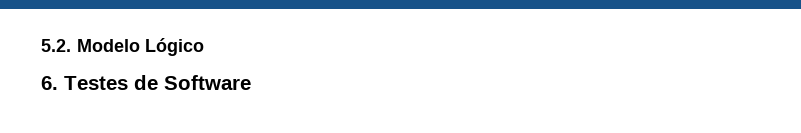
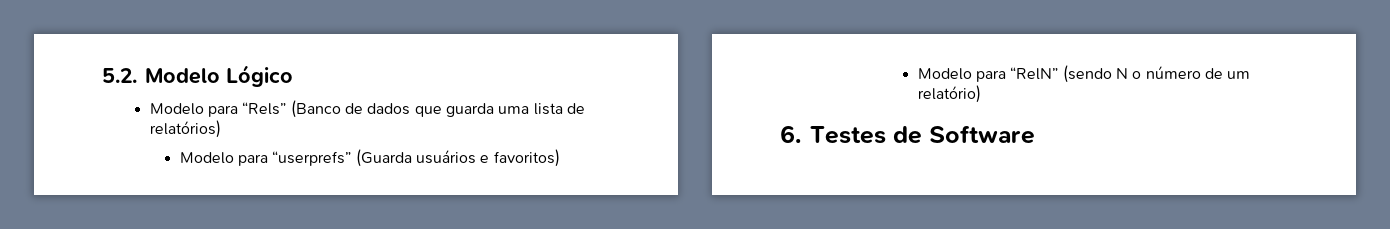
+ Modelo para “Rels” (Banco de dados que guarda uma lista de relatórios)
+ Modelo para “userprefs” (Guarda usuários e favoritos)
+ Modelo para “RelN” (sendo N o número de um relatório)

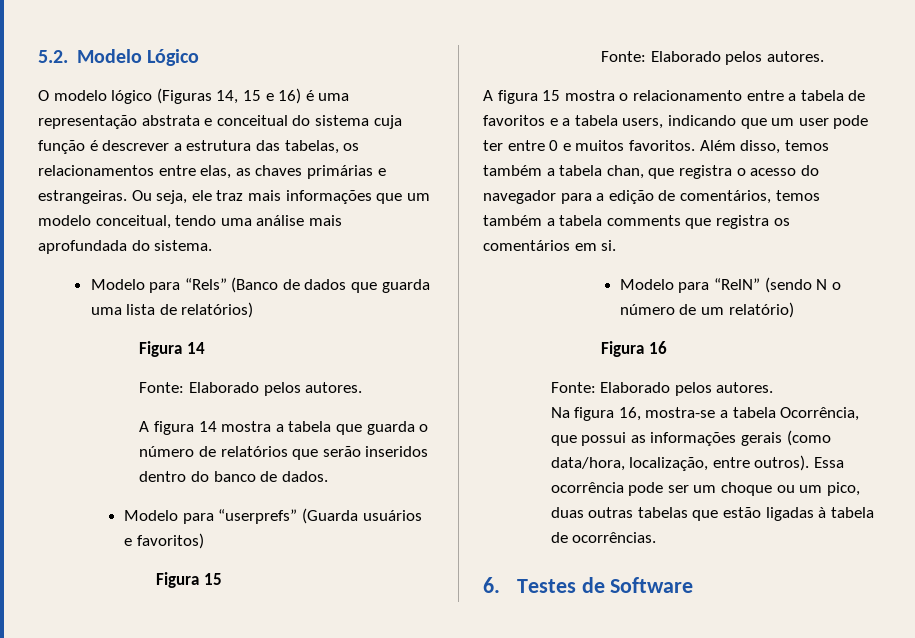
+ O modelo lógico (Figuras 14, 15 e 16) é uma representação abstrata e conceitual do sistema cuja função é descrever a estrutura das tabelas, os relacionamentos entre elas, as chaves primárias e estrangeiras. Ou seja, ele traz mais informações que um modelo conceitual, tendo uma análise mais aprofundada do sistema.
+ Figura 14
+ Fonte: Elaborado pelos autores.
+ A figura 14 mostra a tabela que guarda o número de relatórios que serão inseridos dentro do banco de dados.
+ Figura 15
+ Fonte: Elaborado pelos autores.
+ A figura 15 mostra o relacionamento entre a tabela de favoritos e a tabela users, indicando que um user pode ter entre 0 e muitos favoritos. Além disso, temos também a tabela chan, que registra o acesso do navegador para a edição de comentários, temos também a tabela comments que registra os comentários em si.
+ Figura 16
+ Fonte: Elaborado pelos autores.
+ Na figura 16, mostra-se a tabela Ocorrência, que possui as informações gerais (como data/hora, localização, entre outros). Essa ocorrência pode ser um choque ou um pico, duas outras tabelas que estão ligadas à tabela de ocorrências.

